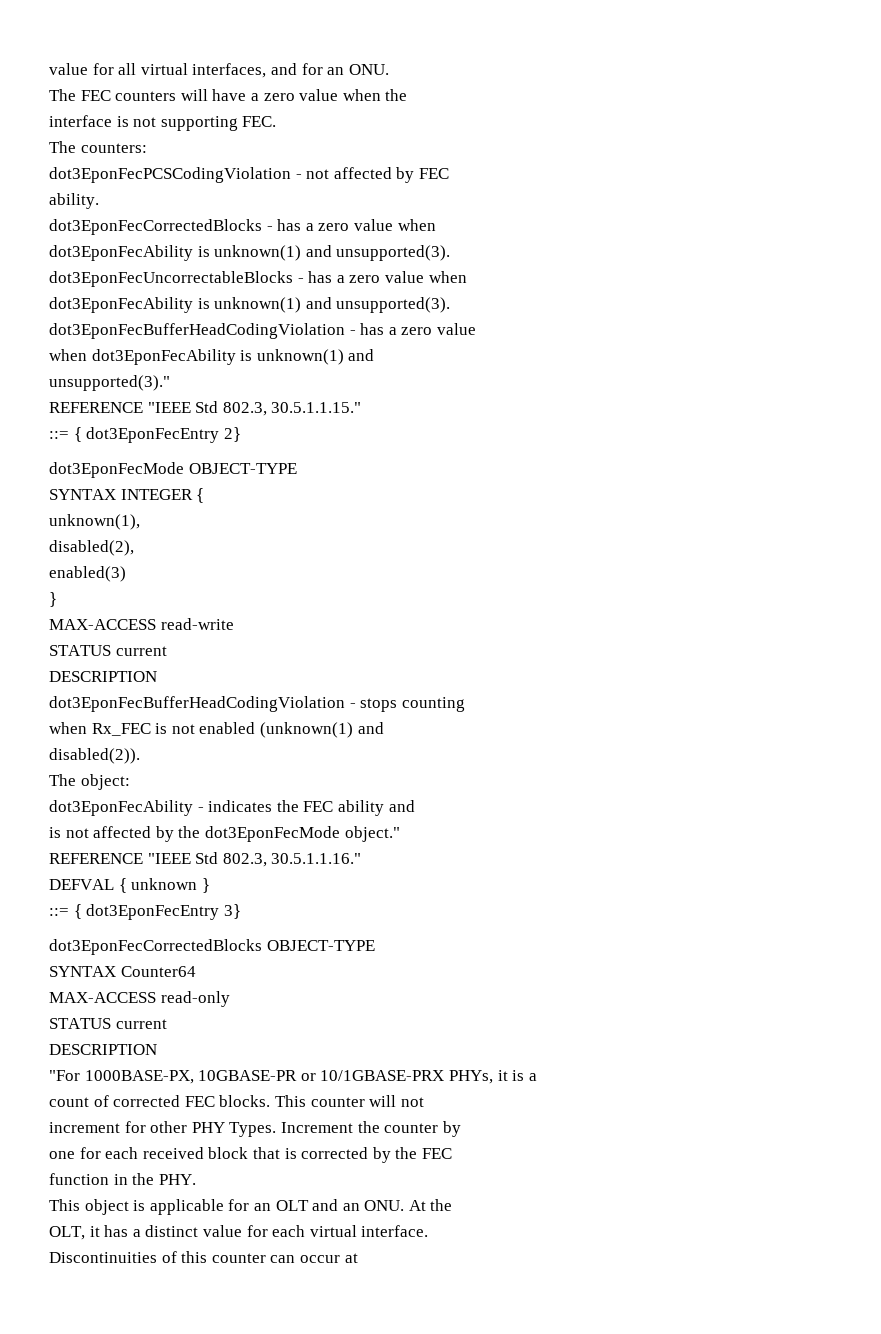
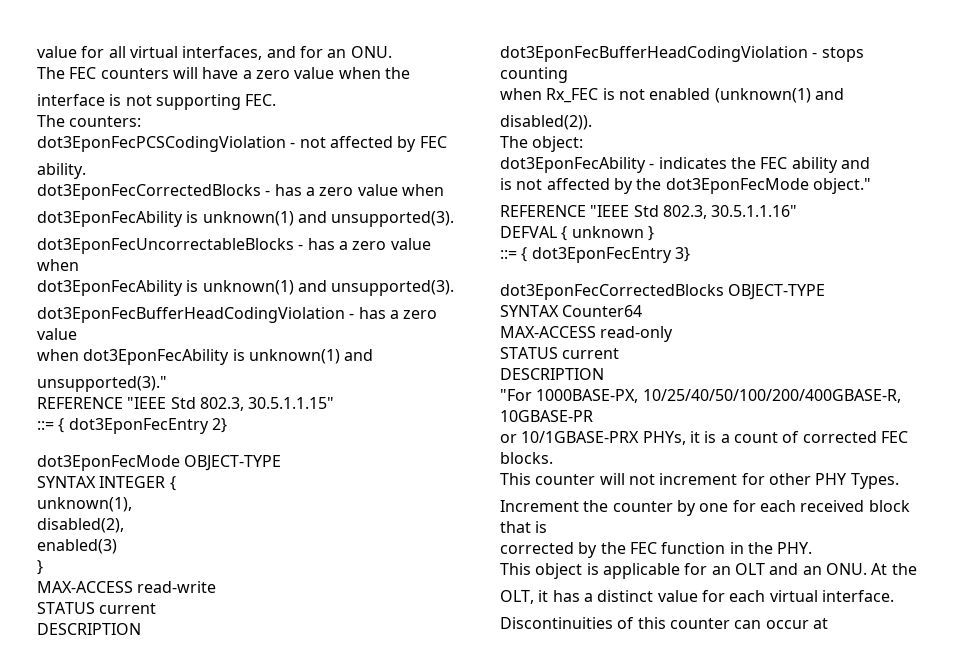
- REFERENCE "IEEE Std 802.3, 30.5.1.1.15."
+ REFERENCE "IEEE Std 802.3, 30.5.1.1.15"
- REFERENCE "IEEE Std 802.3, 30.5.1.1.16."
+ REFERENCE "IEEE Std 802.3, 30.5.1.1.16"
- "For 1000BASE-PX, 10GBASE-PR or 10/1GBASE-PRX PHYs, it is a
- count of corrected FEC blocks. This counter will not
- increment for other PHY Types. Increment the counter by
- one for each received block that is corrected by the FEC
- function in the PHY.
+ "For 1000BASE-PX, 10/25/40/50/100/200/400GBASE-R, 10GBASE-PR
+ or 10/1GBASE-PRX PHYs, it is a count of corrected FEC blocks.
+ This counter will not increment for other PHY Types.
+ Increment the counter by one for each received block that is
+ corrected by the FEC function in the PHY.

